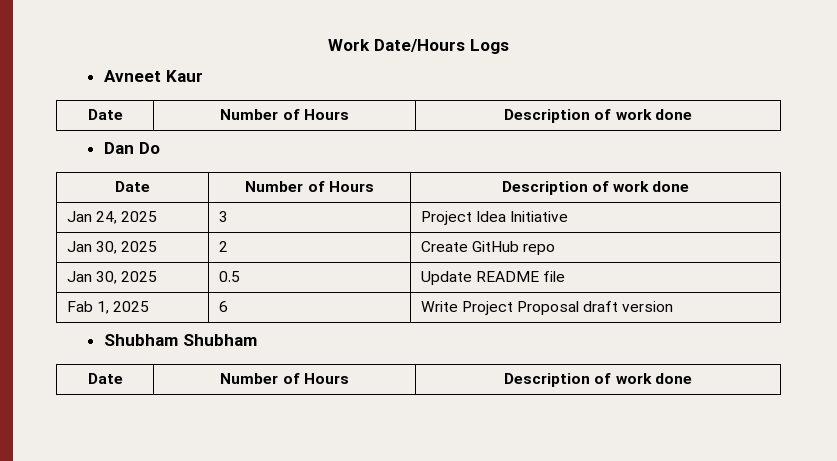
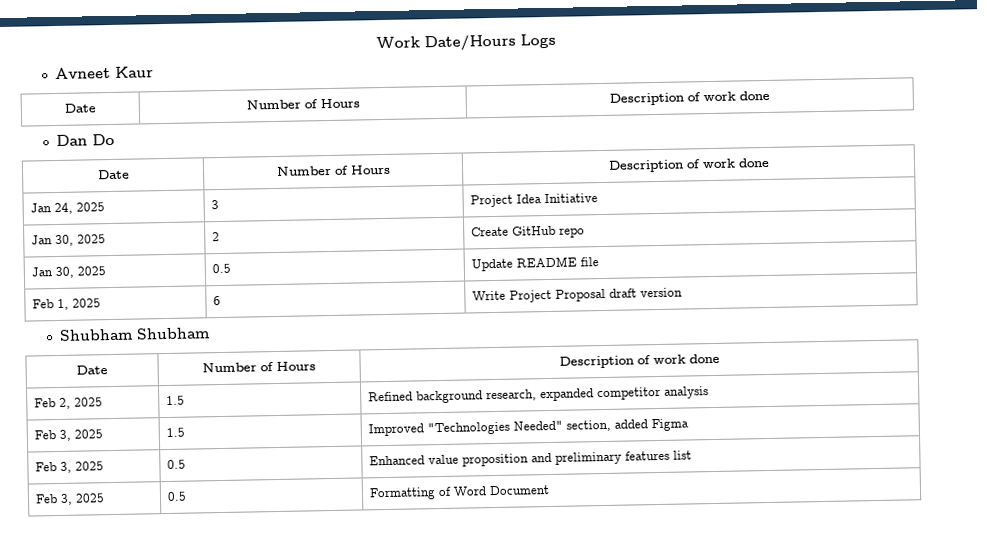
- Fab 1, 2025 | 6 | Write Project Proposal draft version
+ Feb 1, 2025 | 6 | Write Project Proposal draft version
+ Feb 2, 2025 | 1.5 | Refined background research, expanded competitor analysis
+ Feb 3, 2025 | 1.5 | Improved "Technologies Needed" section, added Figma
+ Feb 3, 2025 | 0.5 | Enhanced value proposition and preliminary features list
+ Feb 3, 2025 | 0.5 | Formatting of Word Document

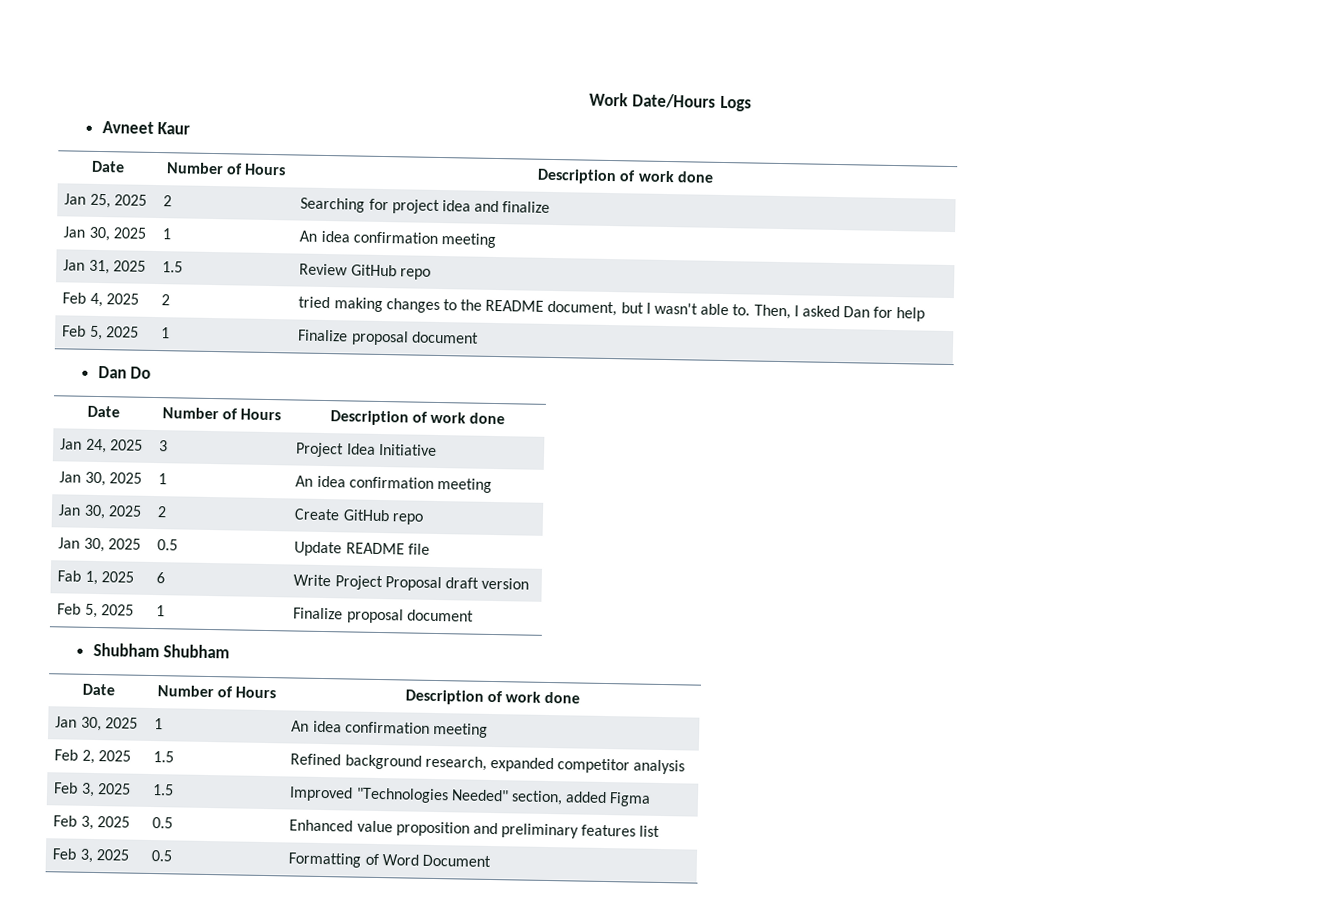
+ Jan 25, 2025 | 2 | Searching for project idea and finalize
+ Jan 30, 2025 | 1 | An idea confirmation meeting
+ Jan 31, 2025 | 1.5 | Review GitHub repo
+ Feb 4, 2025 | 2 | tried making changes to the README document, but I wasn't able to. Then, I asked Dan for help
+ Feb 5, 2025 | 1 | Finalize proposal document
  Jan 24, 2025 | 3 | Project Idea Initiative
+ Jan 30, 2025 | 1 | An idea confirmation meeting
- Feb 1, 2025 | 6 | Write Project Proposal draft version
+ Fab 1, 2025 | 6 | Write Project Proposal draft version
+ Feb 5, 2025 | 1 | Finalize proposal document
  Shubham Shubham
  Date | Number of Hours | Description of work done
+ Jan 30, 2025 | 1 | An idea confirmation meeting

